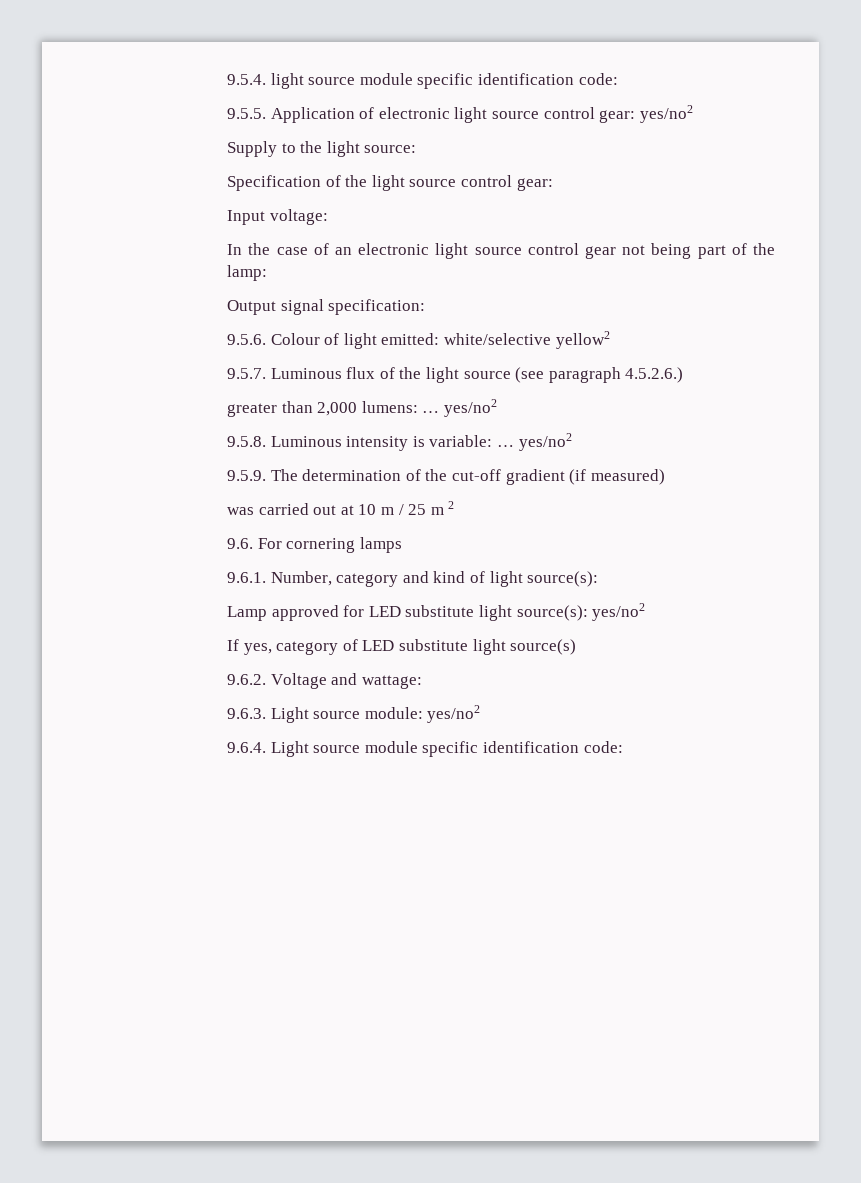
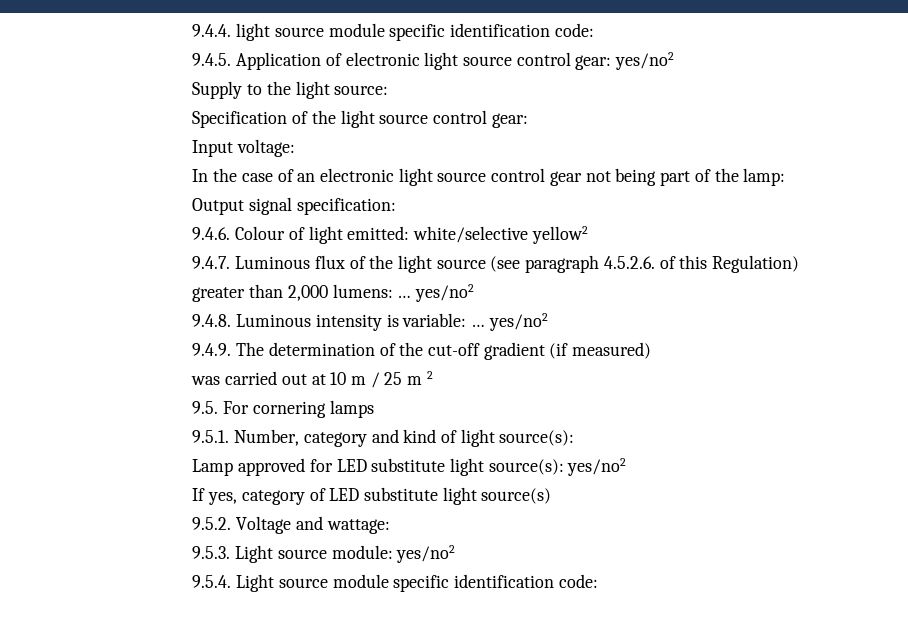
- 9.5.4. light source module specific identification code:
+ 9.4.4. light source module specific identification code:
- 9.5.5. Application of electronic light source control gear: yes/no2
+ 9.4.5. Application of electronic light source control gear: yes/no2
- 9.5.6. Colour of light emitted: white/selective yellow2
+ 9.4.6. Colour of light emitted: white/selective yellow2
- 9.5.7. Luminous flux of the light source (see paragraph 4.5.2.6.)
+ 9.4.7. Luminous flux of the light source (see paragraph 4.5.2.6. of this Regulation)
- 9.5.8. Luminous intensity is variable: … yes/no2
+ 9.4.8. Luminous intensity is variable: … yes/no2
- 9.5.9. The determination of the cut-off gradient (if measured)
+ 9.4.9. The determination of the cut-off gradient (if measured)
- 9.6. For cornering lamps
+ 9.5. For cornering lamps
- 9.6.1. Number, category and kind of light source(s):
+ 9.5.1. Number, category and kind of light source(s):
- 9.6.2. Voltage and wattage:
+ 9.5.2. Voltage and wattage:
- 9.6.3. Light source module: yes/no2
+ 9.5.3. Light source module: yes/no2
- 9.6.4. Light source module specific identification code:
+ 9.5.4. Light source module specific identification code:

